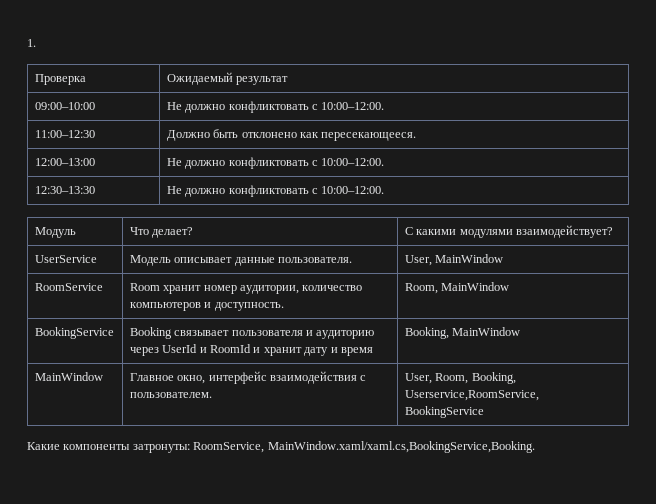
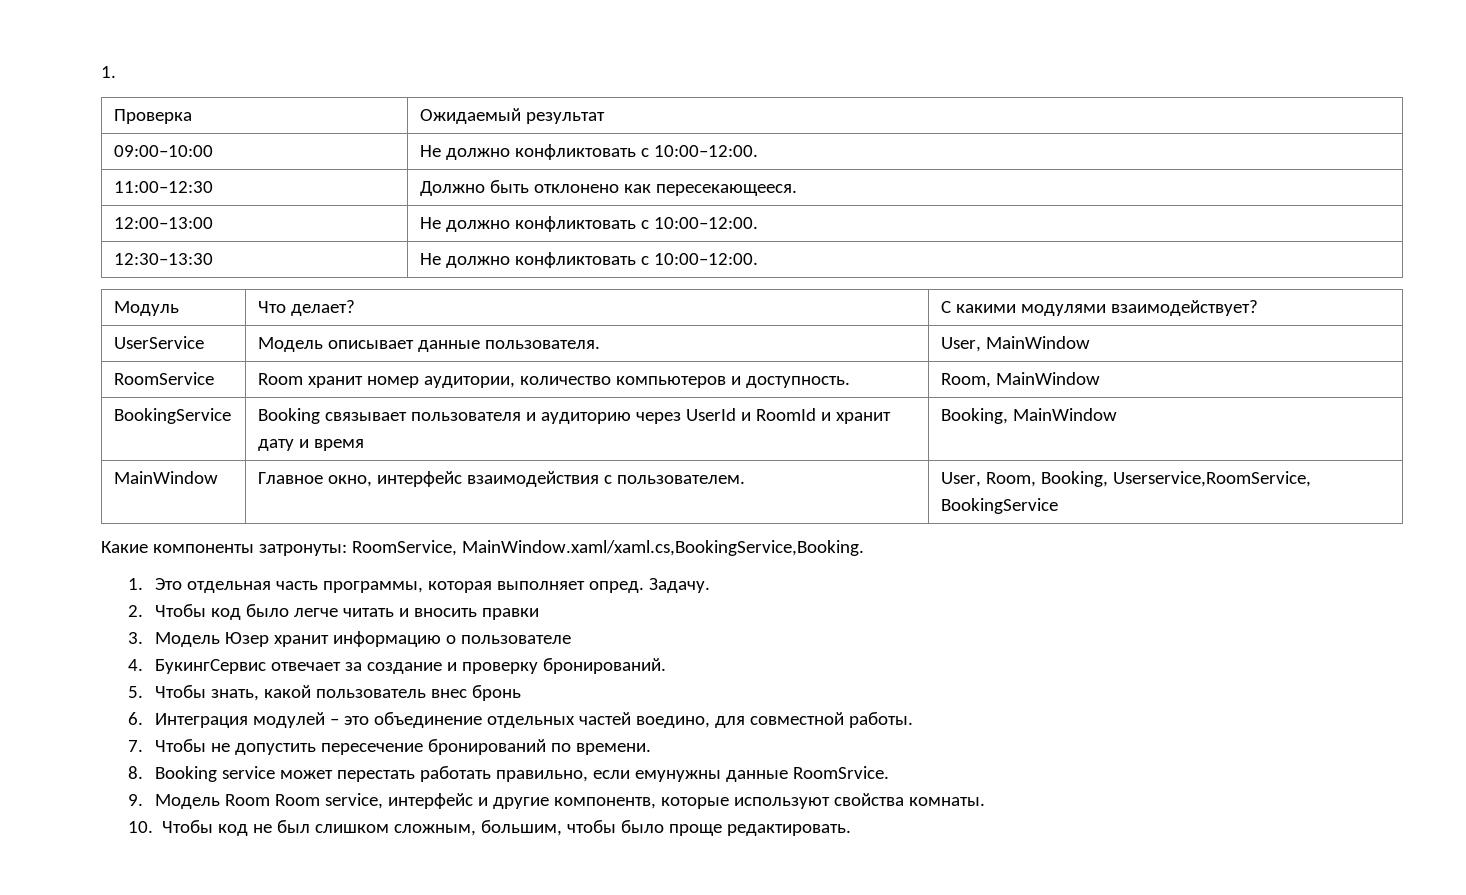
+ 1. Это отдельная часть программы, которая выполняет опред. Задачу.
+ 2. Чтобы код было легче читать и вносить правки
+ 3. Модель Юзер хранит информацию о пользователе
+ 4. БукингСервис отвечает за создание и проверку бронирований.
+ 5. Чтобы знать, какой пользователь внес бронь
+ 6. Интеграция модулей – это объединение отдельных частей воедино, для совместной работы.
+ 7. Чтобы не допустить пересечение бронирований по времени.
+ 8. Booking service может перестать работать правильно, если емунужны данные RoomSrvice.
+ 9. Модель Room Room service, интерфейс и другие компонентв, которые используют свойства комнаты.
+ 10. Чтобы код не был слишком сложным, большим, чтобы было проще редактировать.

